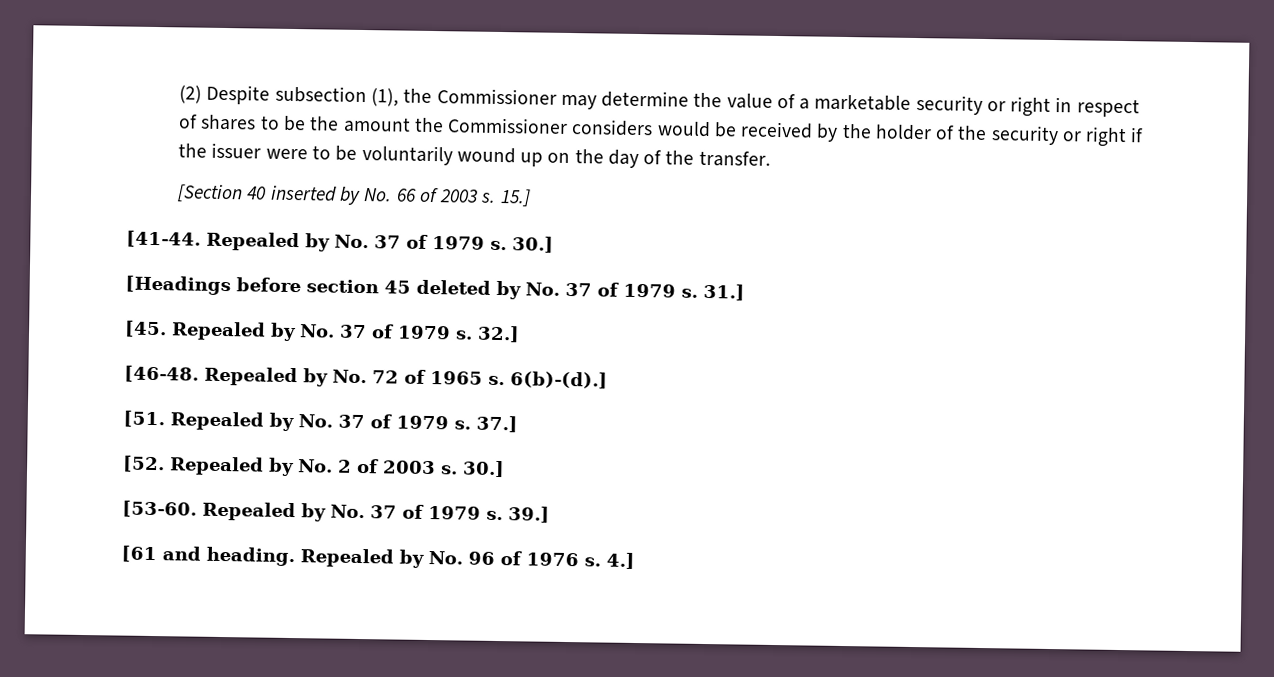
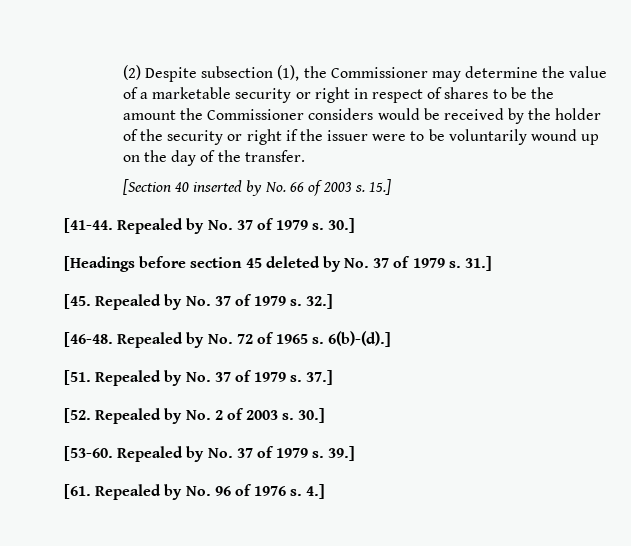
- [61 and heading. Repealed by No. 96 of 1976 s.
+ [61. Repealed by No. 96 of 1976 s.

